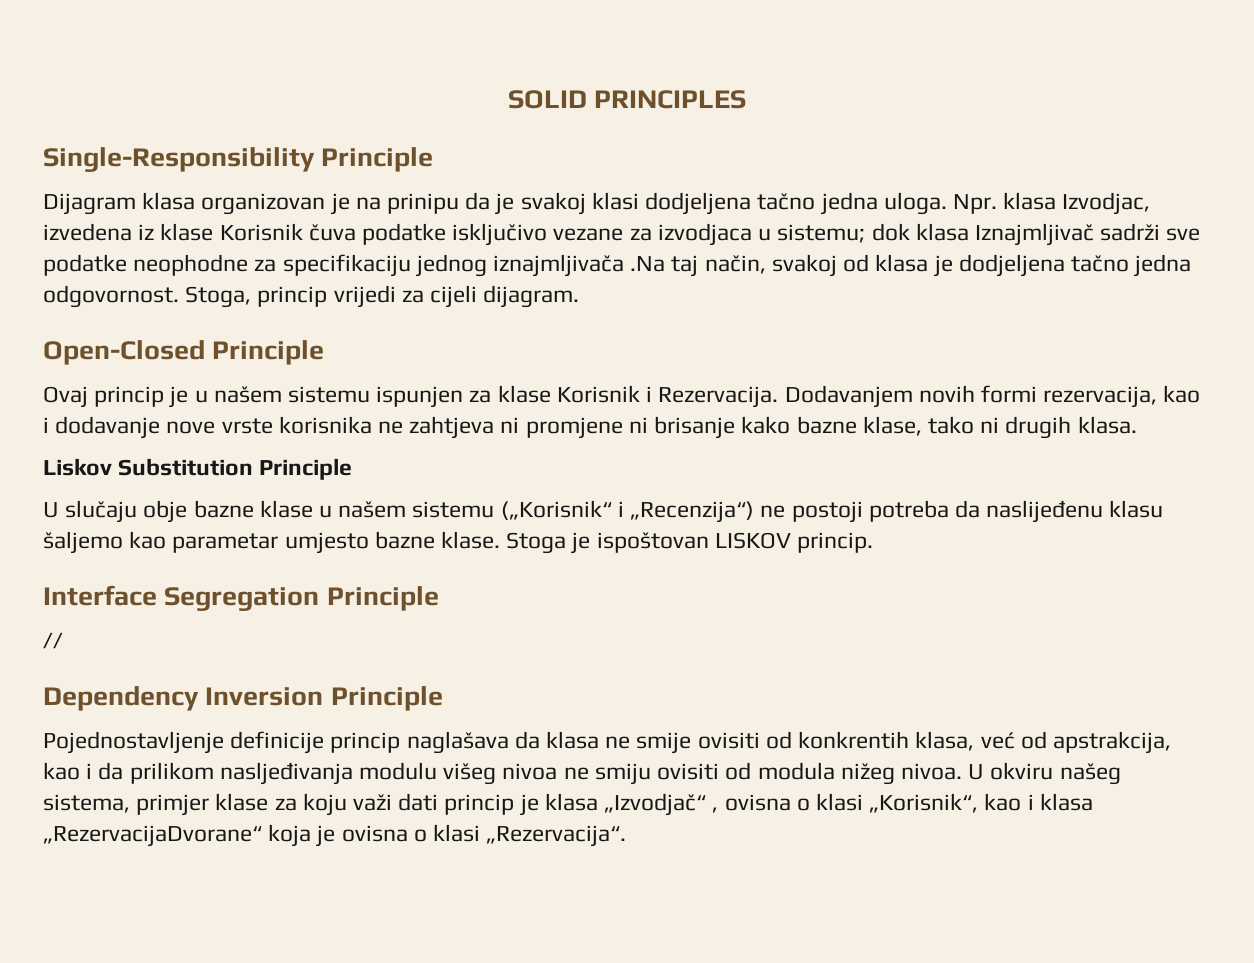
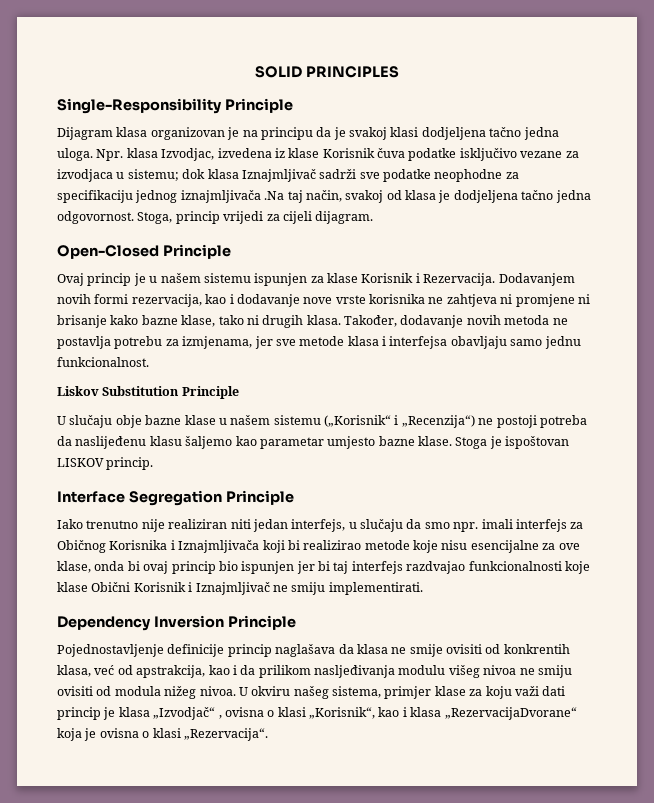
- Dijagram klasa organizovan je na prinipu da je svakoj klasi dodjeljena tačno jedna uloga.
+ Dijagram klasa organizovan je na principu da je svakoj klasi dodjeljena tačno jedna uloga.
+ Također, dodavanje novih metoda ne postavlja potrebu za izmjenama, jer sve metode klasa i interfejsa obavljaju samo jednu funkcionalnost.
  Interface Segregation Principle
- //
+ Iako trenutno nije realiziran niti jedan interfejs, u slučaju da smo npr. imali interfejs za Običnog Korisnika i Iznajmljivača koji bi realizirao metode koje nisu esencijalne za ove klase, onda bi ovaj princip bio ispunjen jer bi taj interfejs razdvajao funkcionalnosti koje klase Obični Korisnik i Iznajmljivač ne smiju implementirati.

